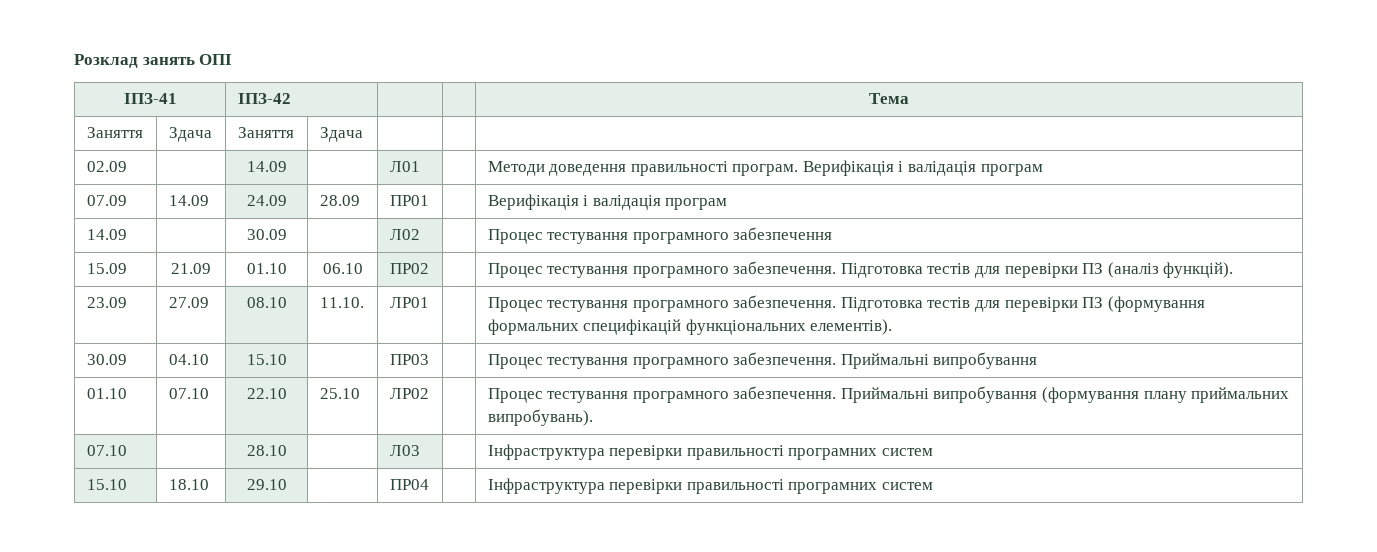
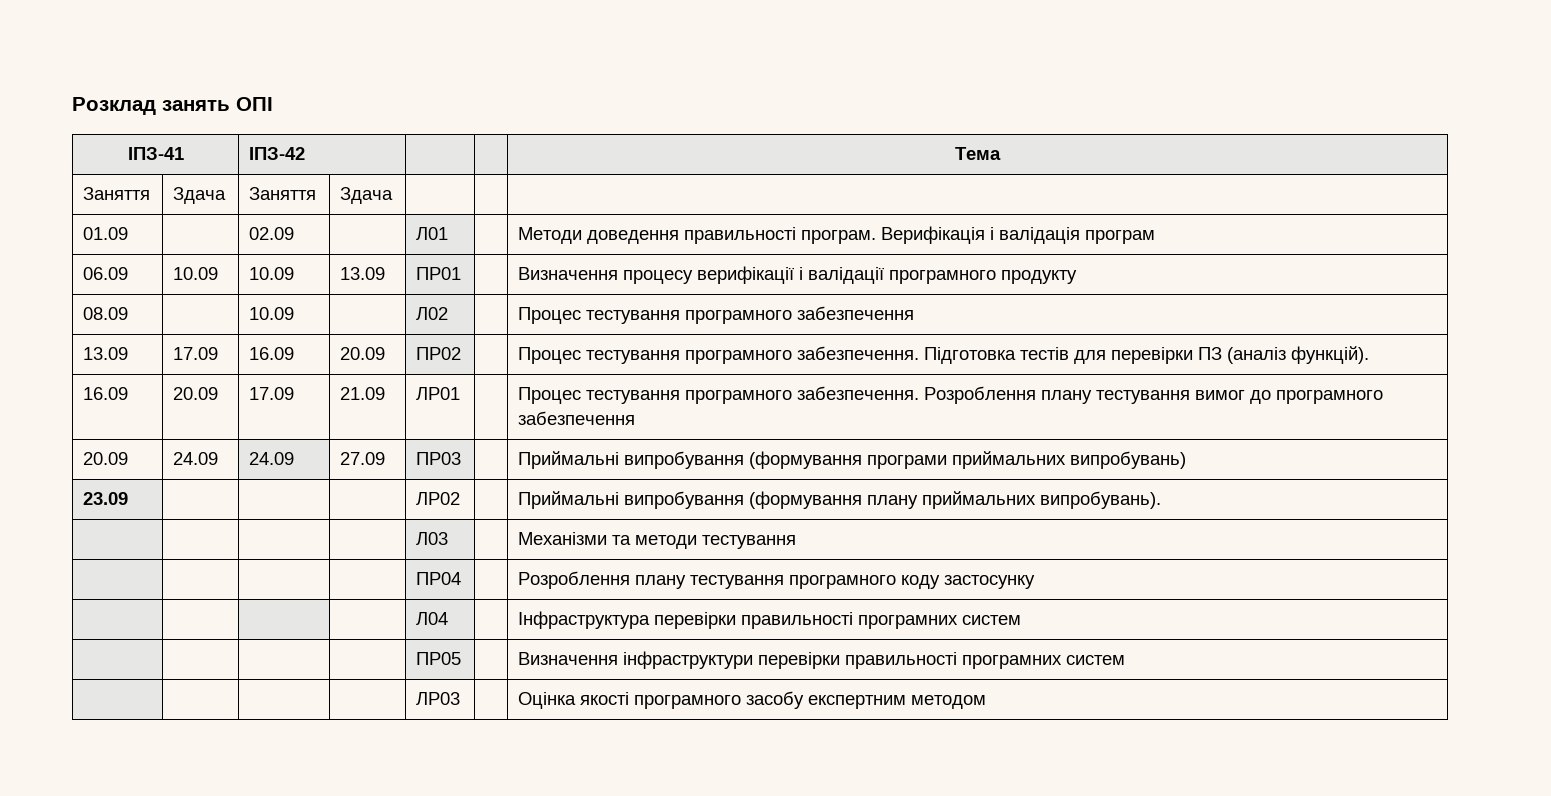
- 02.09 | | 14.09 | | Л01 | | Методи доведення правильності програм. Верифікація і валідація програм
+ 01.09 | | 02.09 | | Л01 | | Методи доведення правильності програм. Верифікація і валідація програм
- 07.09 | 14.09 | 24.09 | 28.09 | ПР01 | | Верифікація і валідація програм
- 14.09 | | 30.09 | | Л02 | | Процес тестування програмного забезпечення
+ 06.09 | 10.09 | 10.09 | 13.09 | ПР01 | | Визначення процесу верифікації і валідації програмного продукту
+ 08.09 | | 10.09 | | Л02 | | Процес тестування програмного забезпечення
- 15.09 | 21.09 | 01.10 | 06.10 | ПР02 | | Процес тестування програмного забезпечення. Підготовка тестів для перевірки ПЗ (аналіз функцій).
+ 13.09 | 17.09 | 16.09 | 20.09 | ПР02 | | Процес тестування програмного забезпечення. Підготовка тестів для перевірки ПЗ (аналіз функцій).
- 23.09 | 27.09 | 08.10 | 11.10. | ЛР01 | | Процес тестування програмного забезпечення. Підготовка тестів для перевірки ПЗ (формування формальних специфікацій функціональних елементів).
- 30.09 | 04.10 | 15.10 | | ПР03 | | Процес тестування програмного забезпечення. Приймальні випробування
- 01.10 | 07.10 | 22.10 | 25.10 | ЛР02 | | Процес тестування програмного забезпечення. Приймальні випробування (формування плану приймальних випробувань).
+ 16.09 | 20.09 | 17.09 | 21.09 | ЛР01 | | Процес тестування програмного забезпечення. Розроблення плану тестування вимог до програмного забезпечення
+ 20.09 | 24.09 | 24.09 | 27.09 | ПР03 | | Приймальні випробування (формування програми приймальних випробувань)
+ 23.09 | | | | ЛР02 | | Приймальні випробування (формування плану приймальних випробувань).
- 07.10 | | 28.10 | | Л03 | | Інфраструктура перевірки правильності програмних систем
+ | | | | Л03 | | Механізми та методи тестування
+ | | | | ПР04 | | Розроблення плану тестування програмного коду застосунку
+ | | | | Л04 | | Інфраструктура перевірки правильності програмних систем
- 15.10 | 18.10 | 29.10 | | ПР04 | | Інфраструктура перевірки правильності програмних систем
+ | | | | ПР05 | | Визначення інфраструктури перевірки правильності програмних систем
+ | | | | ЛР03 | | Оцінка якості програмного засобу експертним методом

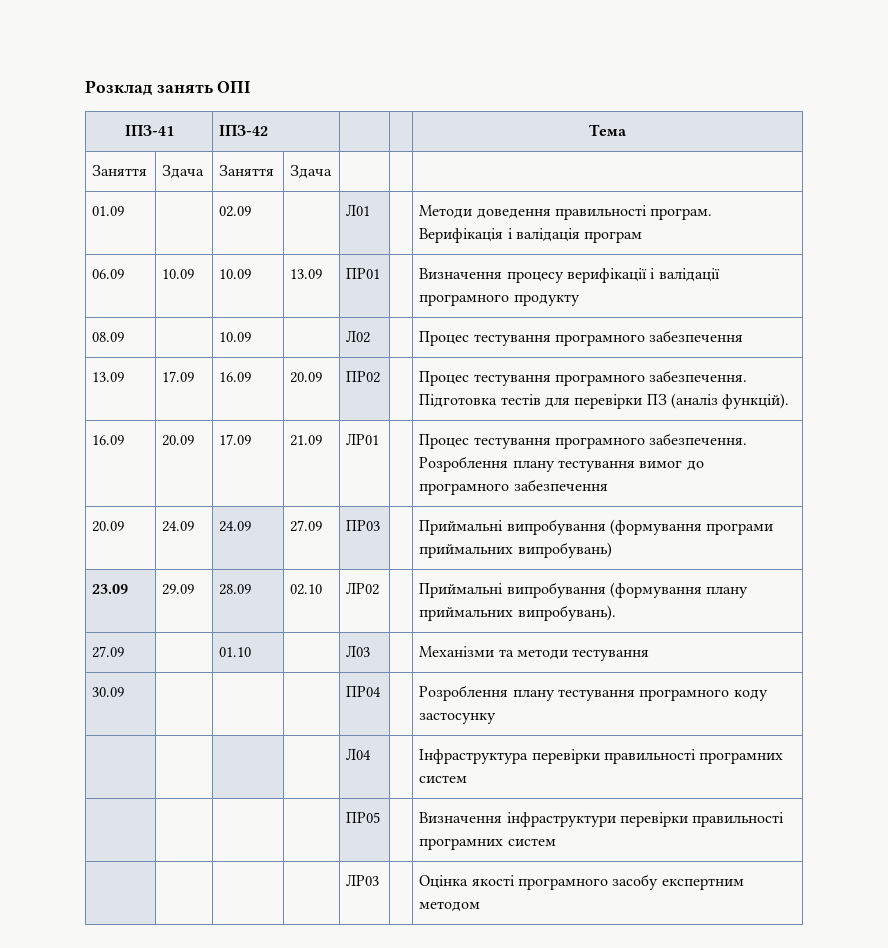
- 23.09 | | | | ЛР02 | | Приймальні випробування (формування плану приймальних випробувань).
+ 23.09 | 29.09 | 28.09 | 02.10 | ЛР02 | | Приймальні випробування (формування плану приймальних випробувань).
- | | | | Л03 | | Механізми та методи тестування
+ 27.09 | | 01.10 | | Л03 | | Механізми та методи тестування
- | | | | ПР04 | | Розроблення плану тестування програмного коду застосунку
+ 30.09 | | | | ПР04 | | Розроблення плану тестування програмного коду застосунку

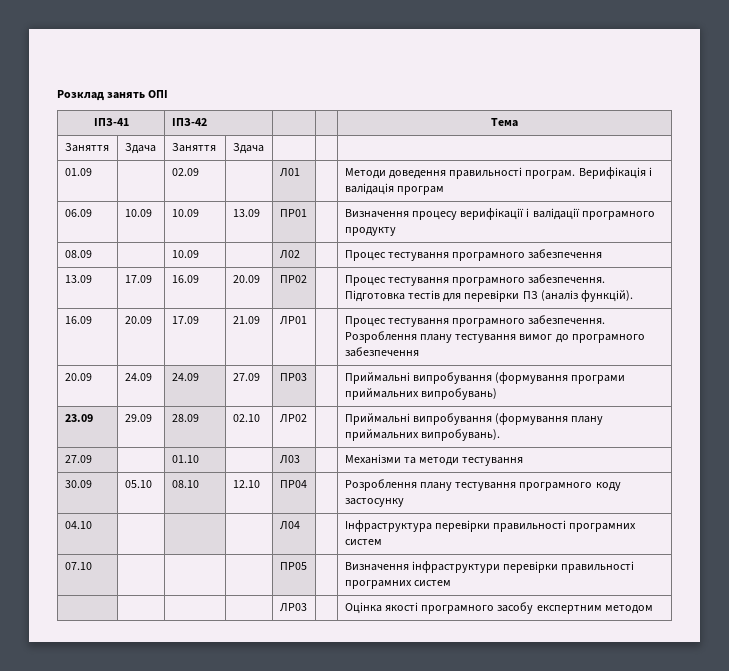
- 30.09 | | | | ПР04 | | Розроблення плану тестування програмного коду застосунку
+ 30.09 | 05.10 | 08.10 | 12.10 | ПР04 | | Розроблення плану тестування програмного коду застосунку
- | | | | Л04 | | Інфраструктура перевірки правильності програмних систем
+ 04.10 | | | | Л04 | | Інфраструктура перевірки правильності програмних систем
- | | | | ПР05 | | Визначення інфраструктури перевірки правильності програмних систем
+ 07.10 | | | | ПР05 | | Визначення інфраструктури перевірки правильності програмних систем

